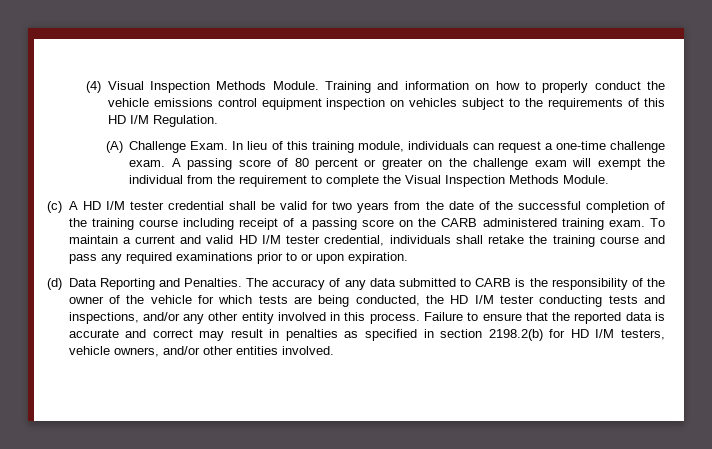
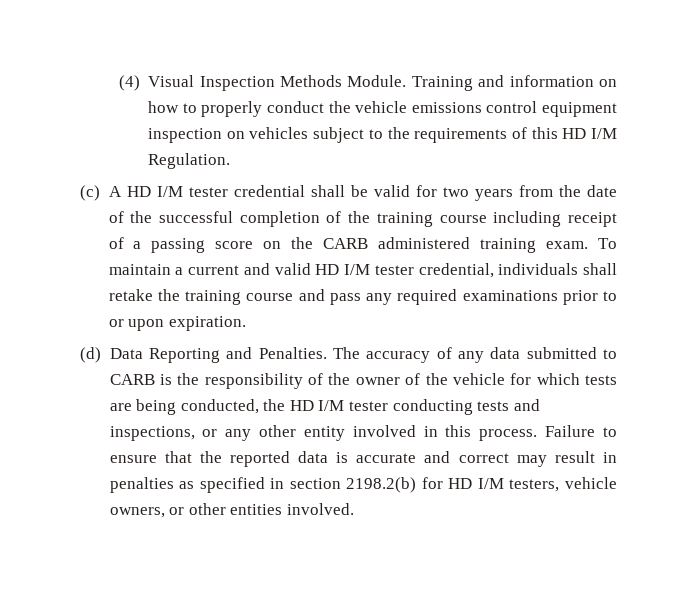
- (A) Challenge Exam. In lieu of this training module, individuals can request a one-time challenge exam. A passing score of 80 percent or greater on the challenge exam will exempt the individual from the requirement to complete the Visual Inspection Methods Module.
- The accuracy of any data submitted to CARB is the responsibility of the owner of the vehicle for which tests are being conducted, the HD I/M tester conducting tests and inspections, and/or any other entity involved in this process.
+ The accuracy of any data submitted to CARB is the responsibility of the owner of the vehicle for which tests are being conducted, the HD I/M tester conducting tests and inspections, or any other entity involved in this process.
- Failure to ensure that the reported data is accurate and correct may result in penalties as specified in section 2198.2(b) for HD I/M testers, vehicle owners, and/or other entities involved.
+ Failure to ensure that the reported data is accurate and correct may result in penalties as specified in section 2198.2(b) for HD I/M testers, vehicle owners, or other entities involved.

